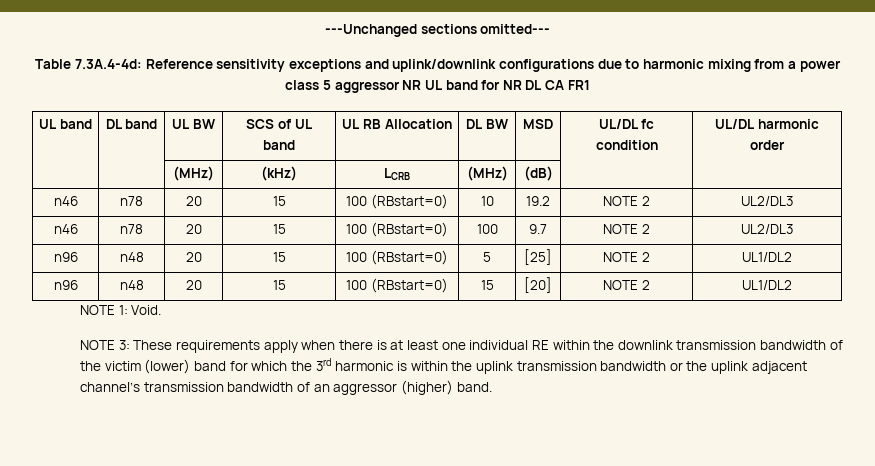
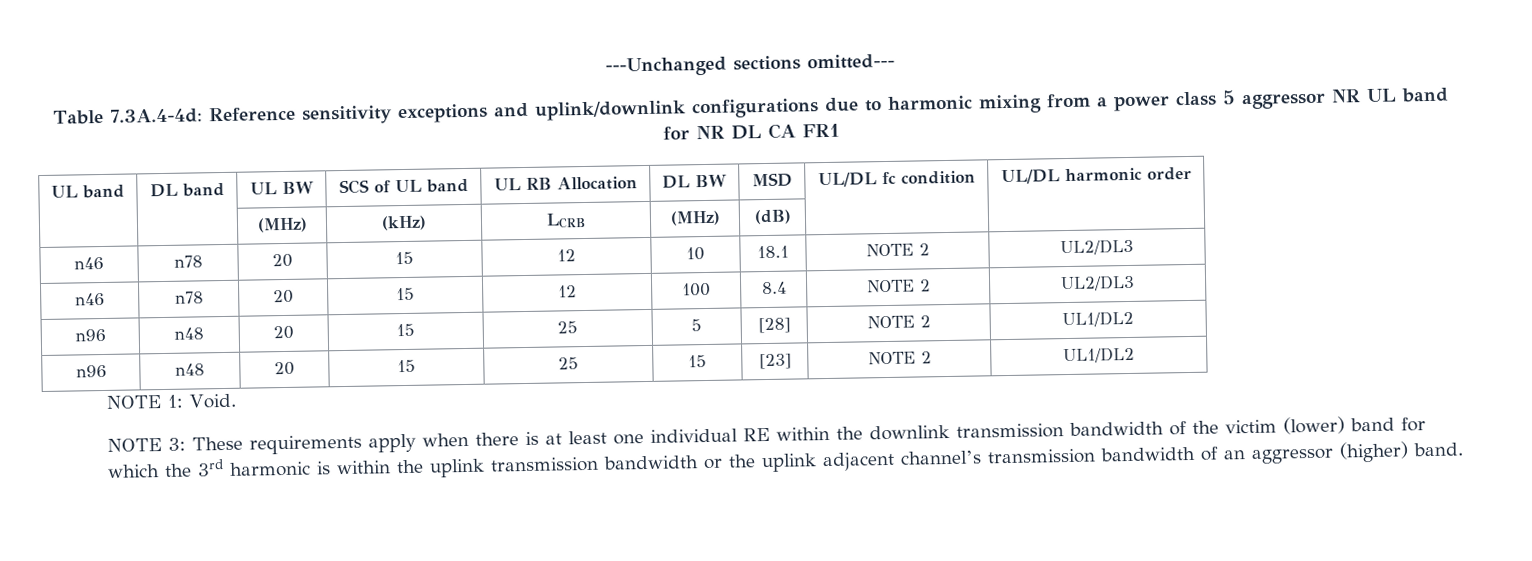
- n46 | n78 | 20 | 15 | 100 (RBstart=0) | 10 | 19.2 | NOTE 2 | UL2/DL3
+ n46 | n78 | 20 | 15 | 12 | 10 | 18.1 | NOTE 2 | UL2/DL3
- n46 | n78 | 20 | 15 | 100 (RBstart=0) | 100 | 9.7 | NOTE 2 | UL2/DL3
+ n46 | n78 | 20 | 15 | 12 | 100 | 8.4 | NOTE 2 | UL2/DL3
- n96 | n48 | 20 | 15 | 100 (RBstart=0) | 5 | [25] | NOTE 2 | UL1/DL2
+ n96 | n48 | 20 | 15 | 25 | 5 | [28] | NOTE 2 | UL1/DL2
- n96 | n48 | 20 | 15 | 100 (RBstart=0) | 15 | [20] | NOTE 2 | UL1/DL2
+ n96 | n48 | 20 | 15 | 25 | 15 | [23] | NOTE 2 | UL1/DL2

